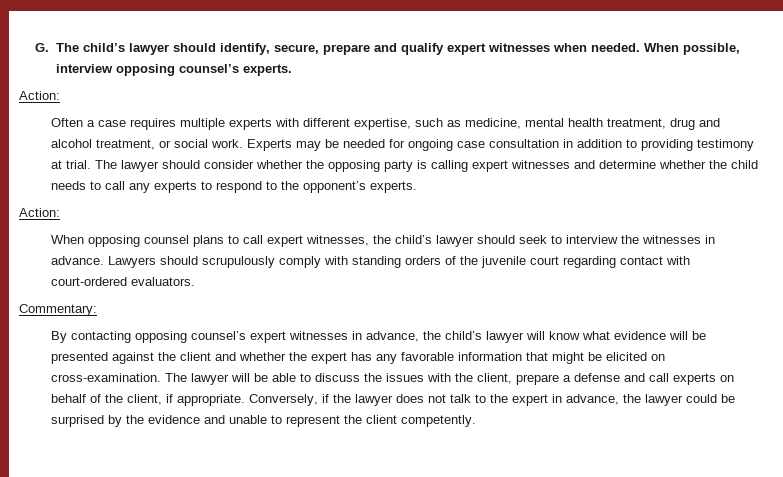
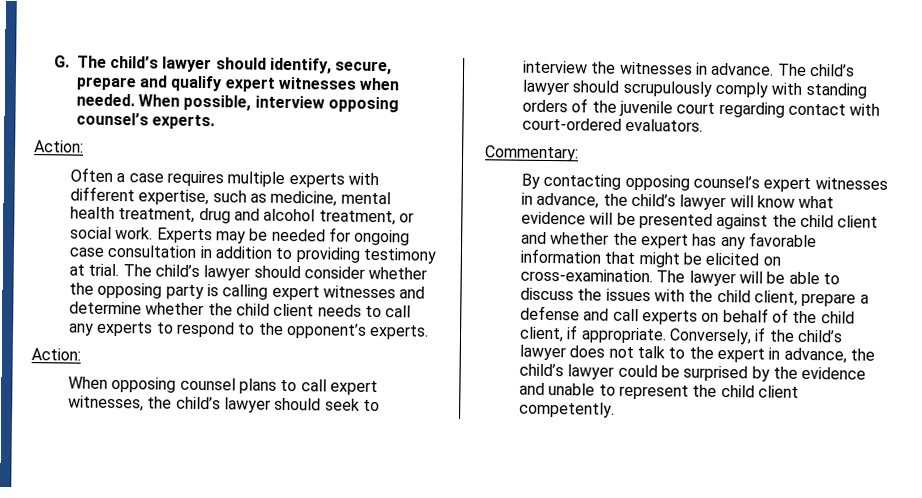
- The lawyer should consider whether the opposing party is calling expert witnesses and determine whether the child needs to call any experts to respond to the opponent’s experts.
+ The child’s lawyer should consider whether the opposing party is calling expert witnesses and determine whether the child client needs to call any experts to respond to the opponent’s experts.
- Lawyers should scrupulously comply with standing orders of the juvenile court regarding contact with court-ordered evaluators.
+ The child’s lawyer should scrupulously comply with standing orders of the juvenile court regarding contact with court-ordered evaluators.
- By contacting opposing counsel’s expert witnesses in advance, the child’s lawyer will know what evidence will be presented against the client and whether the expert has any favorable information that might be elicited on cross-examination.
+ By contacting opposing counsel’s expert witnesses in advance, the child’s lawyer will know what evidence will be presented against the child client and whether the expert has any favorable information that might be elicited on cross-examination.
- The lawyer will be able to discuss the issues with the client, prepare a defense and call experts on behalf of the client, if appropriate.
+ The lawyer will be able to discuss the issues with the child client, prepare a defense and call experts on behalf of the child client, if appropriate.
- Conversely, if the lawyer does not talk to the expert in advance, the lawyer could be surprised by the evidence and unable to represent the client competently.
+ Conversely, if the child’s lawyer does not talk to the expert in advance, the child’s lawyer could be surprised by the evidence and unable to represent the child client competently.

